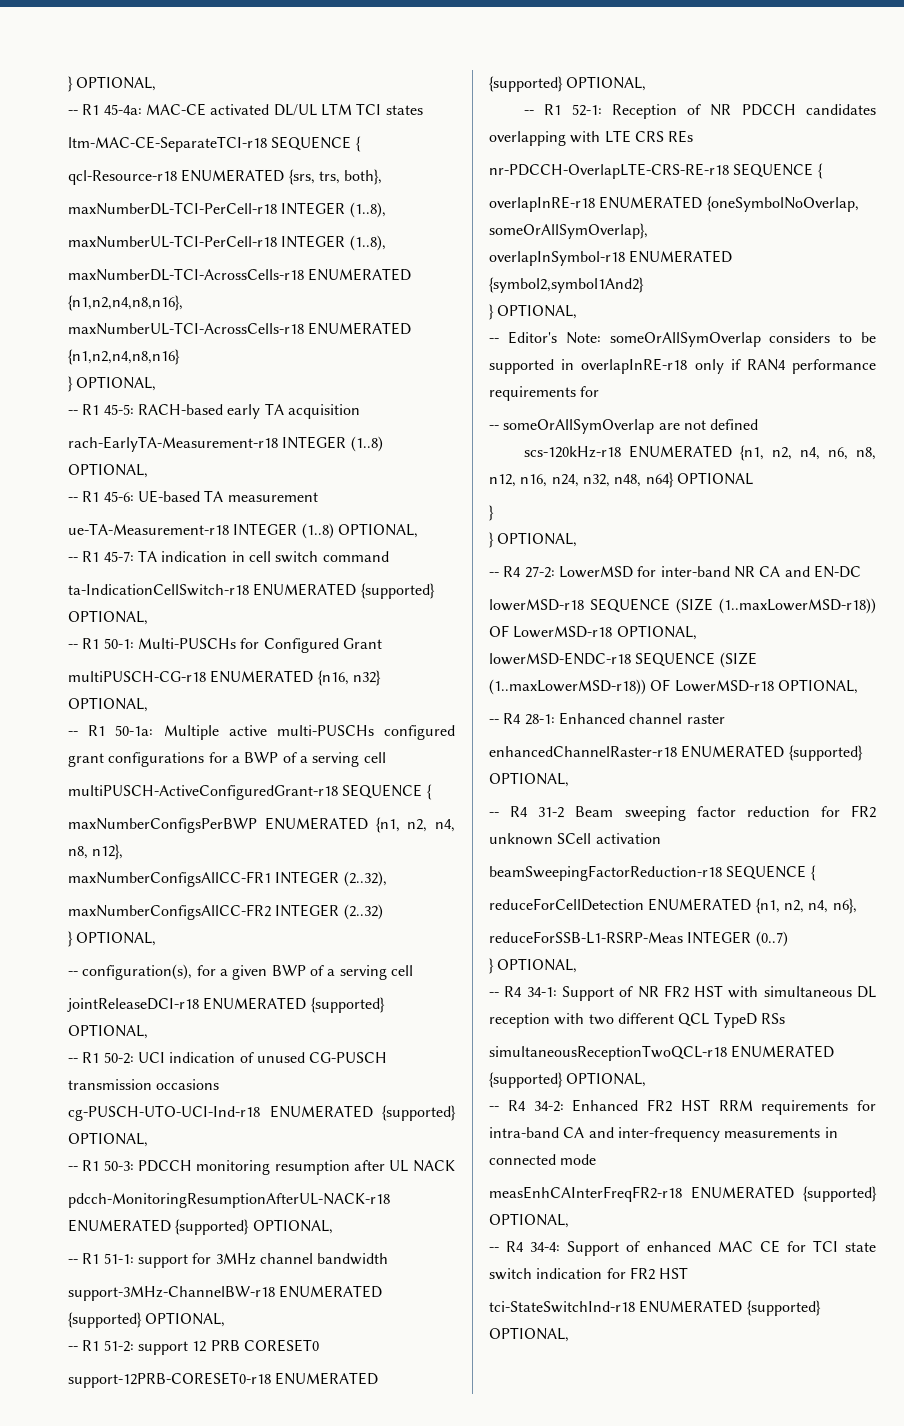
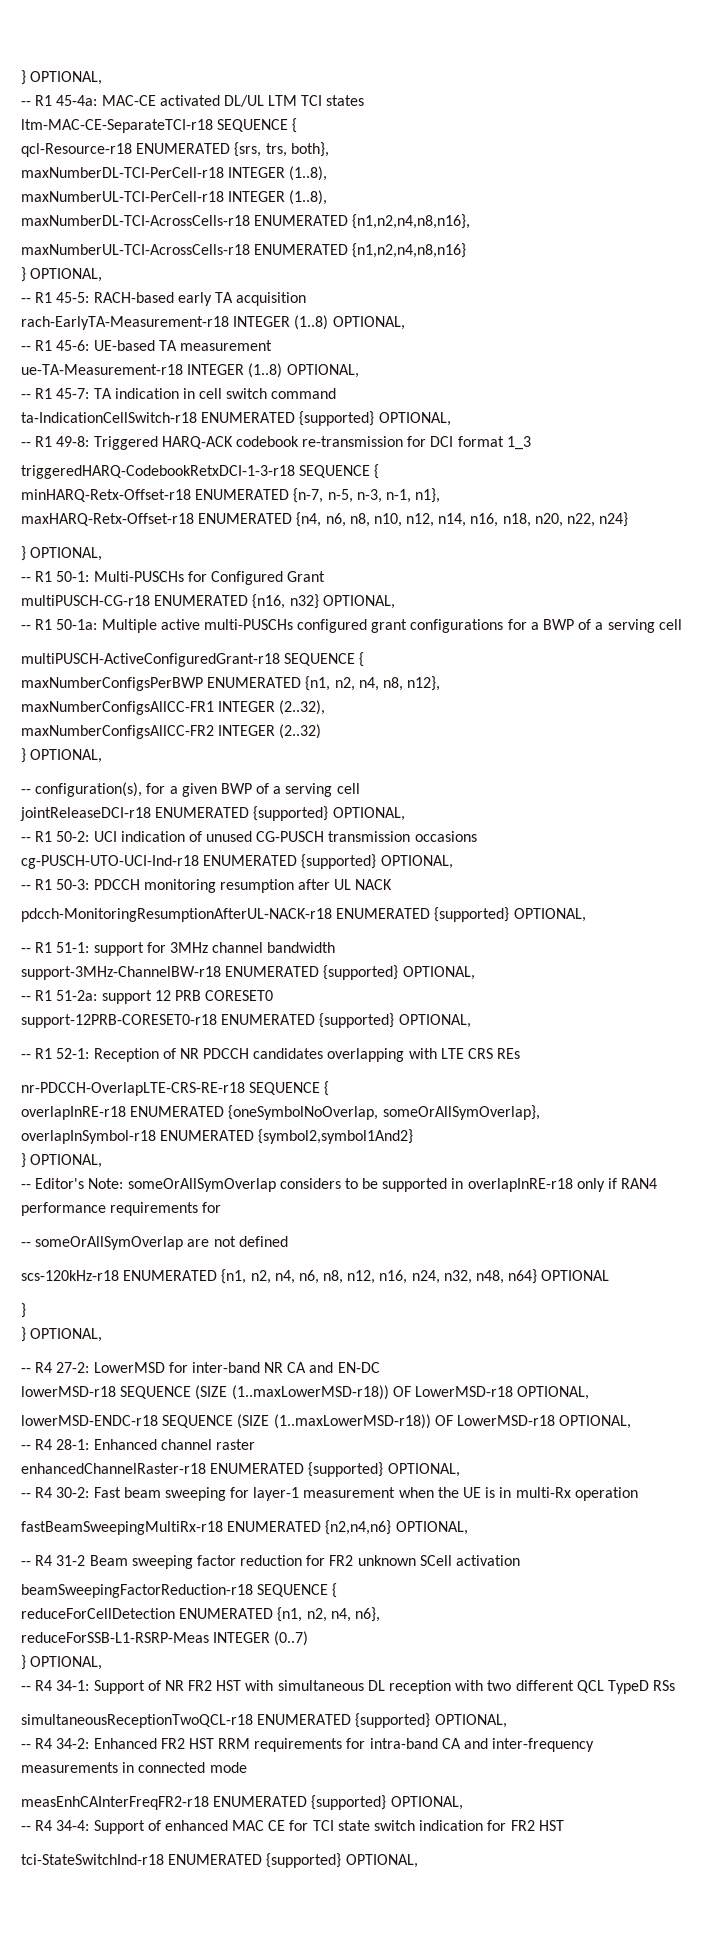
+ -- R1 49-8: Triggered HARQ-ACK codebook re-transmission for DCI format 1_3
+ triggeredHARQ-CodebookRetxDCI-1-3-r18 SEQUENCE {
+ minHARQ-Retx-Offset-r18 ENUMERATED {n-7, n-5, n-3, n-1, n1},
+ maxHARQ-Retx-Offset-r18 ENUMERATED {n4, n6, n8, n10, n12, n14, n16, n18, n20, n22, n24}
+ } OPTIONAL,
- -- R1 51-2: support 12 PRB CORESET0
+ -- R1 51-2a: support 12 PRB CORESET0
+ -- R4 30-2: Fast beam sweeping for layer-1 measurement when the UE is in multi-Rx operation
+ fastBeamSweepingMultiRx-r18 ENUMERATED {n2,n4,n6} OPTIONAL,

